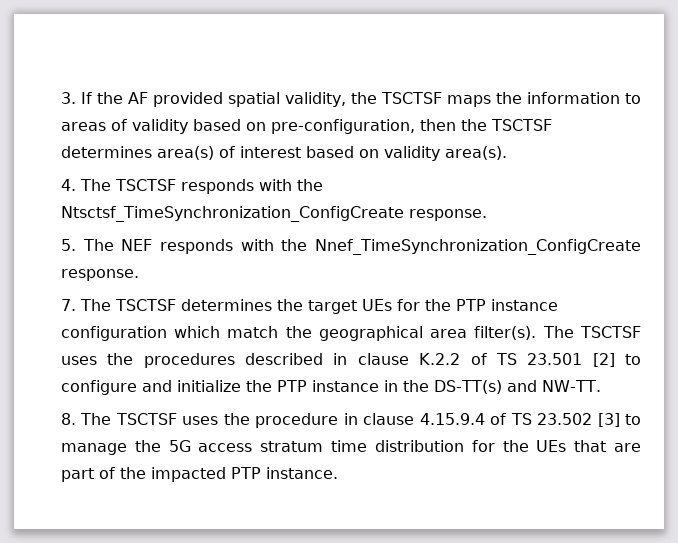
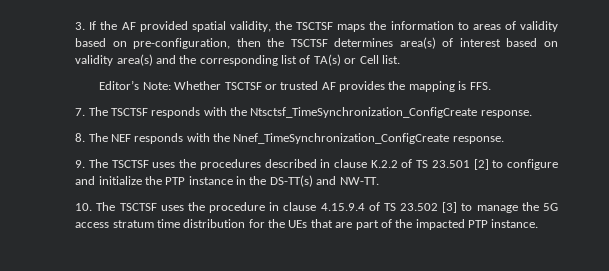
- 3. If the AF provided spatial validity, the TSCTSF maps the information to areas of validity based on pre-configuration, then the TSCTSF determines area(s) of interest based on validity area(s).
- 4. The TSCTSF responds with the Ntsctsf_TimeSynchronization_ConfigCreate response.
+ 3. If the AF provided spatial validity, the TSCTSF maps the information to areas of validity based on pre-configuration, then the TSCTSF determines area(s) of interest based on validity area(s) and the corresponding list of TA(s) or Cell list.
+ Editor’s Note: Whether TSCTSF or trusted AF provides the mapping is FFS.
+ 7. The TSCTSF responds with the Ntsctsf_TimeSynchronization_ConfigCreate response.
- 5. The NEF responds with the Nnef_TimeSynchronization_ConfigCreate response.
+ 8. The NEF responds with the Nnef_TimeSynchronization_ConfigCreate response.
- 7. The TSCTSF determines the target UEs for the PTP instance configuration which match the geographical area filter(s). The TSCTSF uses the procedures described in clause K.2.2 of TS 23.501 [2] to configure and initialize the PTP instance in the DS-TT(s) and NW-TT.
+ 9. The TSCTSF uses the procedures described in clause K.2.2 of TS 23.501 [2] to configure and initialize the PTP instance in the DS-TT(s) and NW-TT.
- 8. The TSCTSF uses the procedure in clause 4.15.9.4 of TS 23.502 [3] to manage the 5G access stratum time distribution for the UEs that are part of the impacted PTP instance.
+ 10. The TSCTSF uses the procedure in clause 4.15.9.4 of TS 23.502 [3] to manage the 5G access stratum time distribution for the UEs that are part of the impacted PTP instance.

